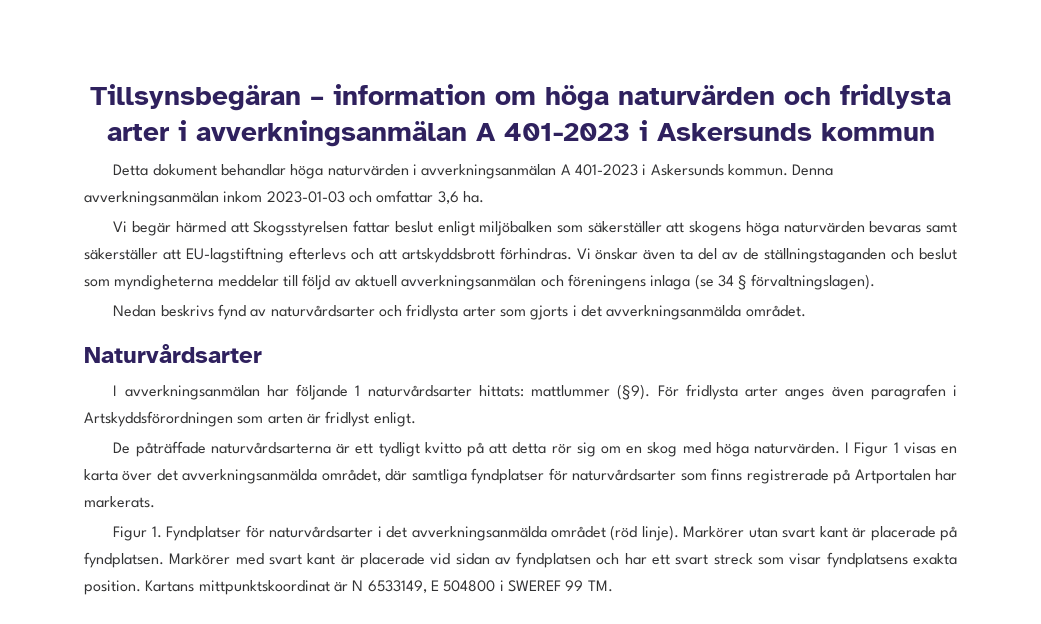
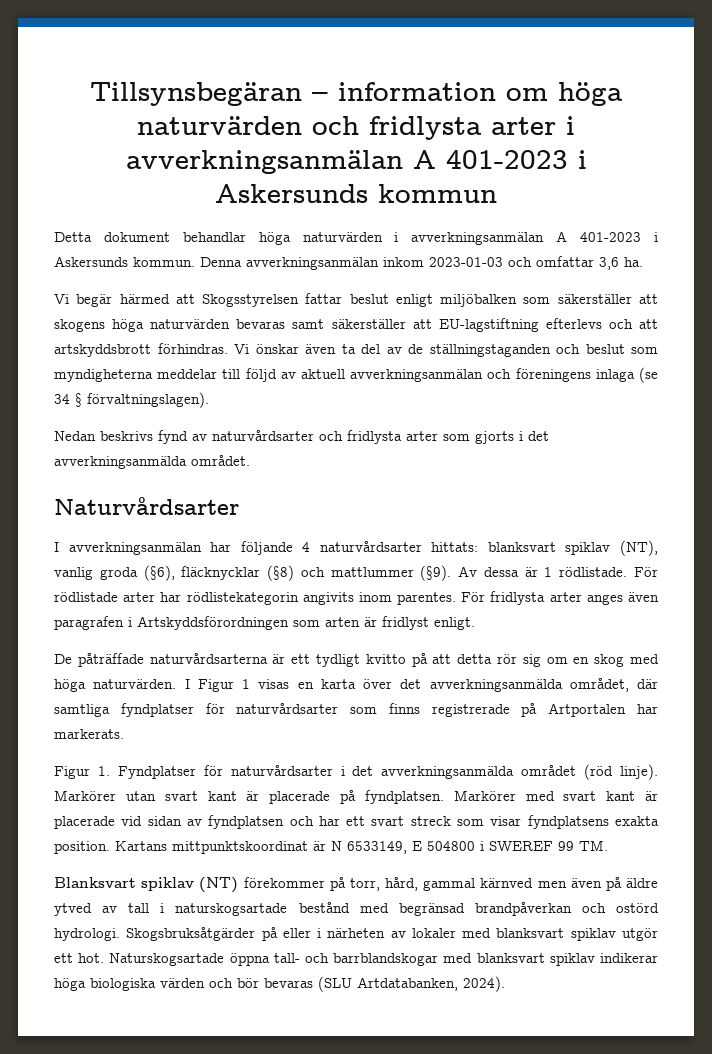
- I avverkningsanmälan har följande 1 naturvårdsarter hittats: mattlummer (§9).
+ I avverkningsanmälan har följande 4 naturvårdsarter hittats: blanksvart spiklav (NT), vanlig groda (§6), fläcknycklar (§8) och mattlummer (§9). Av dessa är 1 rödlistade. För rödlistade arter har rödlistekategorin angivits inom parentes.
+ Blanksvart spiklav (NT) förekommer på torr, hård, gammal kärnved men även på äldre ytved av tall i naturskogsartade bestånd med begränsad brandpåverkan och ostörd hydrologi. Skogsbruksåtgärder på eller i närheten av lokaler med blanksvart spiklav utgör ett hot. Naturskogsartade öppna tall- och barrblandskogar med blanksvart spiklav indikerar höga biologiska värden och bör bevaras (SLU Artdatabanken, 2024).

